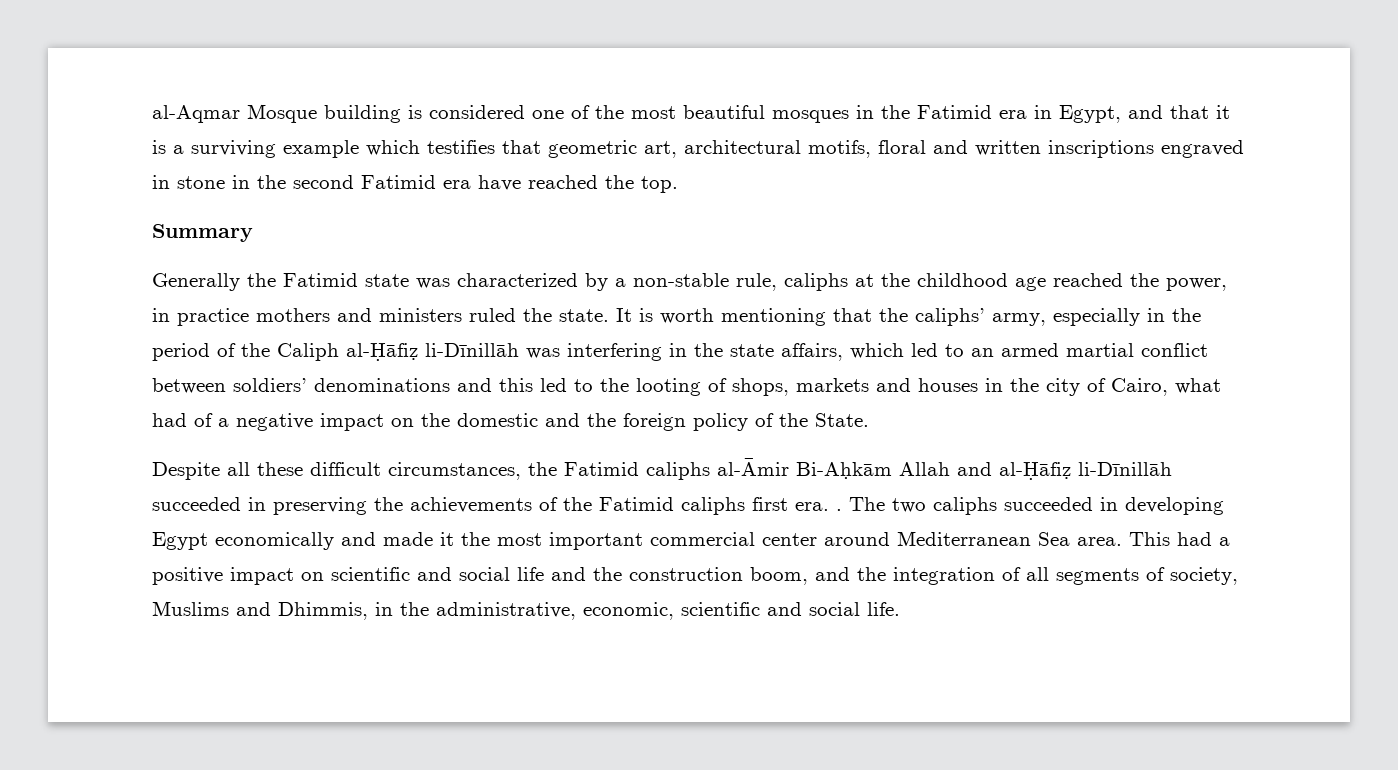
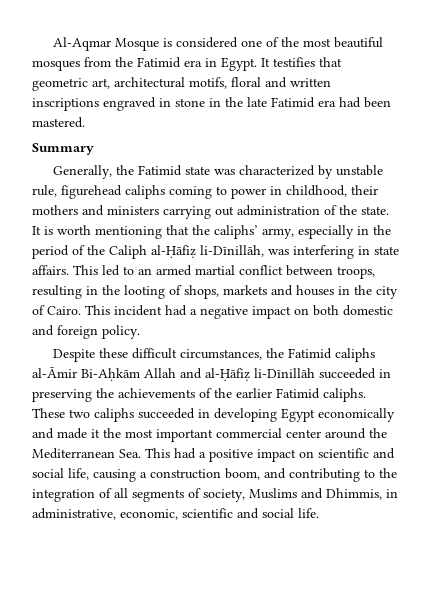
- al-Aqmar Mosque building is considered one of the most beautiful mosques in the Fatimid era in Egypt, and that it is a surviving example which testifies that geometric art, architectural motifs, floral and written inscriptions engraved in stone in the second Fatimid era have reached the top.
+ Al-Aqmar Mosque is considered one of the most beautiful mosques from the Fatimid era in Egypt. It testifies that geometric art, architectural motifs, floral and written inscriptions engraved in stone in the late Fatimid era had been mastered.
- Generally the Fatimid state was characterized by a non-stable rule, caliphs at the childhood age reached the power, in practice mothers and ministers ruled the state.
+ Generally, the Fatimid state was characterized by unstable rule, figurehead caliphs coming to power in childhood, their mothers and ministers carrying out administration of the state.
- It is worth mentioning that the caliphs’ army, especially in the period of the Caliph al-Ḥāfiẓ li-Dīnillāh was interfering in the state affairs, which led to an armed martial conflict between soldiers’ denominations and this led to the looting of shops, markets and houses in the city of Cairo, what had of a negative impact on the domestic and the foreign policy of the State.
+ It is worth mentioning that the caliphs’ army, especially in the period of the Caliph al-Ḥāfiẓ li-Dīnillāh, was interfering in state affairs. This led to an armed martial conflict between troops, resulting in the looting of shops, markets and houses in the city of Cairo. This incident had a negative impact on both domestic and foreign policy.
- Despite all these difficult circumstances, the Fatimid caliphs al-Āmir Bi-Aḥkām Allah and al-Ḥāfiẓ li-Dīnillāh succeeded in preserving the achievements of the Fatimid caliphs first era. . The two caliphs succeeded in developing Egypt economically and made it the most important commercial center around Mediterranean Sea area. This had a positive impact on scientific and social life and the construction boom, and the integration of all segments of society, Muslims and Dhimmis, in the administrative, economic, scientific and social life.
+ Despite these difficult circumstances, the Fatimid caliphs al-Āmir Bi-Aḥkām Allah and al-Ḥāfiẓ li-Dīnillāh succeeded in preserving the achievements of the earlier Fatimid caliphs. These two caliphs succeeded in developing Egypt economically and made it the most important commercial center around the Mediterranean Sea. This had a positive impact on scientific and social life, causing a construction boom, and contributing to the integration of all segments of society, Muslims and Dhimmis, in administrative, economic, scientific and social life.

